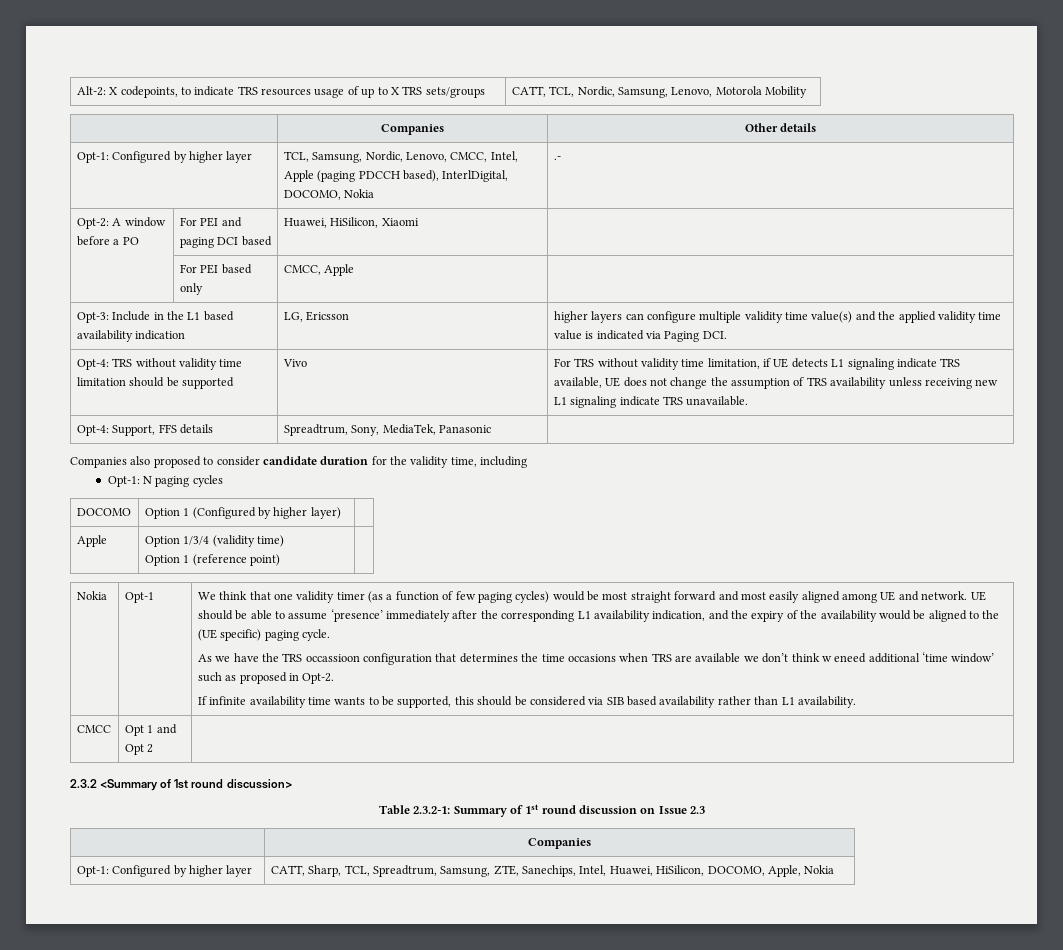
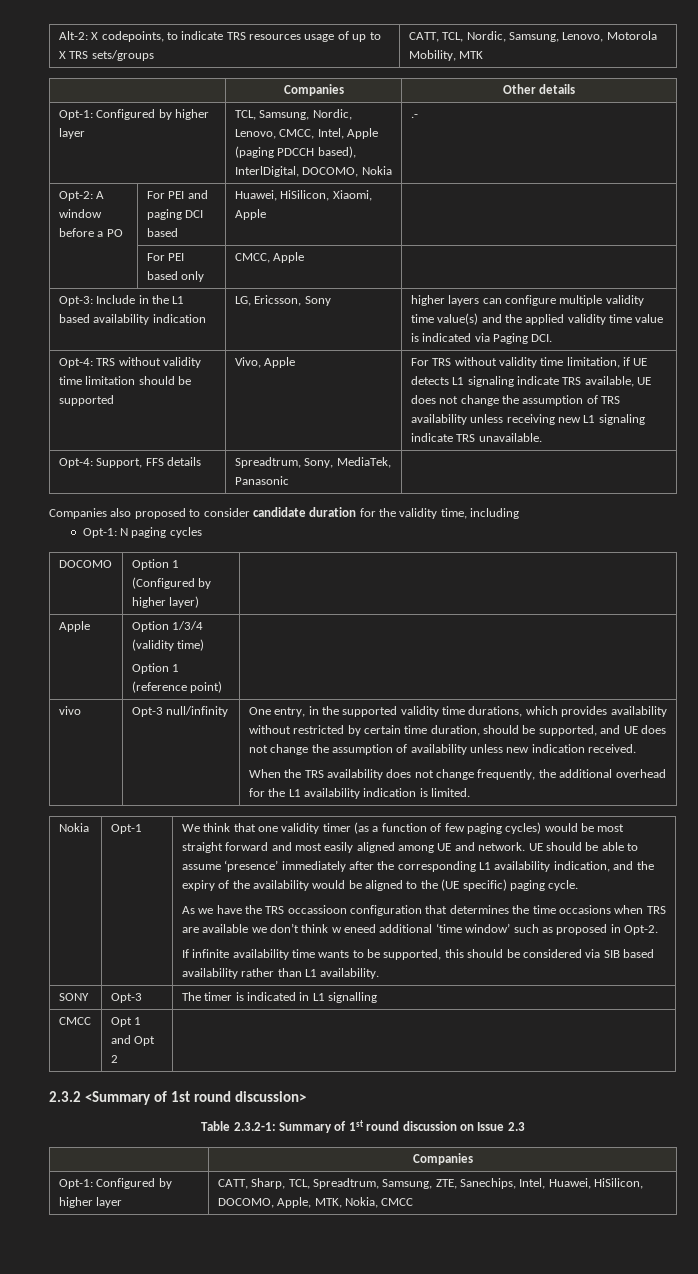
- Alt-2: X codepoints, to indicate TRS resources usage of up to X TRS sets/groups | CATT, TCL, Nordic, Samsung, Lenovo, Motorola Mobility
+ Alt-2: X codepoints, to indicate TRS resources usage of up to X TRS sets/groups | CATT, TCL, Nordic, Samsung, Lenovo, Motorola Mobility, MTK
- Opt-2: A window before a PO | For PEI and paging DCI based | Huawei, HiSilicon, Xiaomi |
+ Opt-2: A window before a PO | For PEI and paging DCI based | Huawei, HiSilicon, Xiaomi, Apple |
- Opt-3: Include in the L1 based availability indication | LG, Ericsson | higher layers can configure multiple validity time value(s) and the applied validity time value is indicated via Paging DCI.
+ Opt-3: Include in the L1 based availability indication | LG, Ericsson, Sony | higher layers can configure multiple validity time value(s) and the applied validity time value is indicated via Paging DCI.
- Vivo
+ Vivo, Apple
+ vivo | Opt-3 null/infinity | One entry, in the supported validity time durations, which provides availability without restricted by certain time duration, should be supported, and UE does not change the assumption of availability unless new indication received.
+ When the TRS availability does not change frequently, the additional overhead for the L1 availability indication is limited.
+ SONY | Opt-3 | The timer is indicated in L1 signalling
- Opt-1: Configured by higher layer | CATT, Sharp, TCL, Spreadtrum, Samsung, ZTE, Sanechips, Intel, Huawei, HiSilicon, DOCOMO, Apple, Nokia
+ Opt-1: Configured by higher layer | CATT, Sharp, TCL, Spreadtrum, Samsung, ZTE, Sanechips, Intel, Huawei, HiSilicon, DOCOMO, Apple, MTK, Nokia, CMCC

